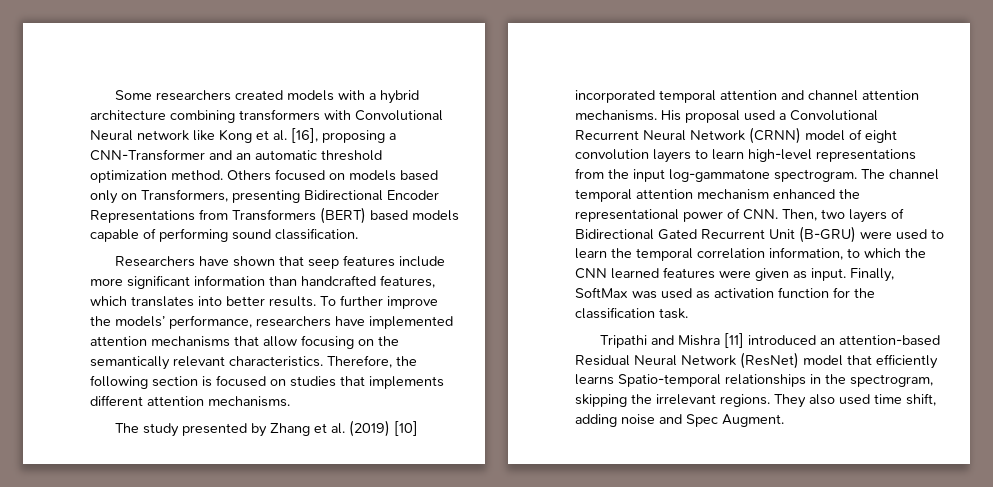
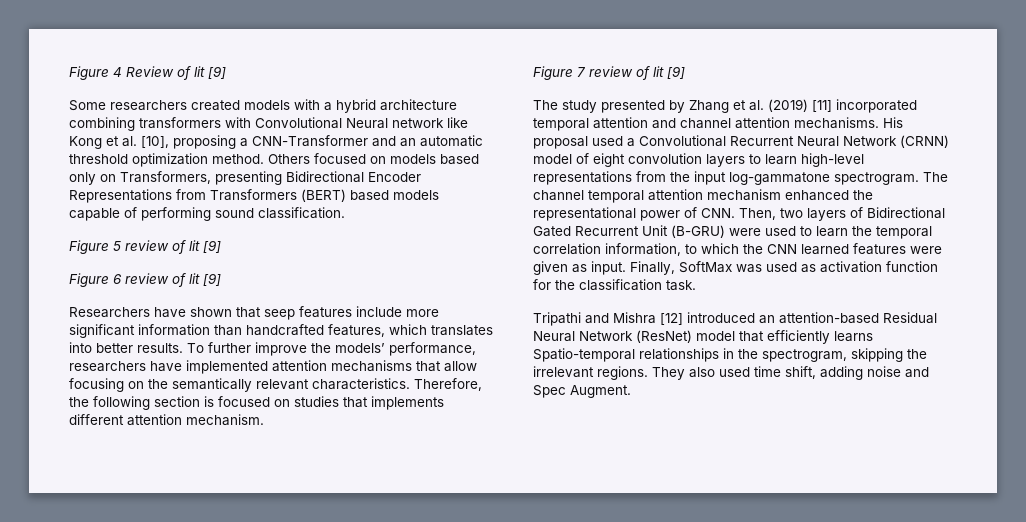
+ Figure 4 Review of lit [9]
- Some researchers created models with a hybrid architecture combining transformers with Convolutional Neural network like Kong et al. [16], proposing a CNN-Transformer and an automatic threshold optimization method.
+ Some researchers created models with a hybrid architecture combining transformers with Convolutional Neural network like Kong et al. [10], proposing a CNN-Transformer and an automatic threshold optimization method.
+ Figure 5 review of lit [9]
+ Figure 6 review of lit [9]
- Therefore, the following section is focused on studies that implements different attention mechanisms.
+ Therefore, the following section is focused on studies that implements different attention mechanism.
+ Figure 7 review of lit [9]
- The study presented by Zhang et al. (2019) [10] incorporated temporal attention and channel attention mechanisms.
+ The study presented by Zhang et al. (2019) [11] incorporated temporal attention and channel attention mechanisms.
- Tripathi and Mishra [11] introduced an attention-based Residual Neural Network (ResNet) model that efficiently learns Spatio-temporal relationships in the spectrogram, skipping the irrelevant regions.
+ Tripathi and Mishra [12] introduced an attention-based Residual Neural Network (ResNet) model that efficiently learns Spatio-temporal relationships in the spectrogram, skipping the irrelevant regions.

